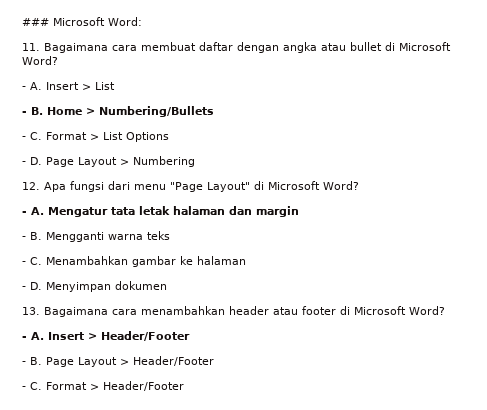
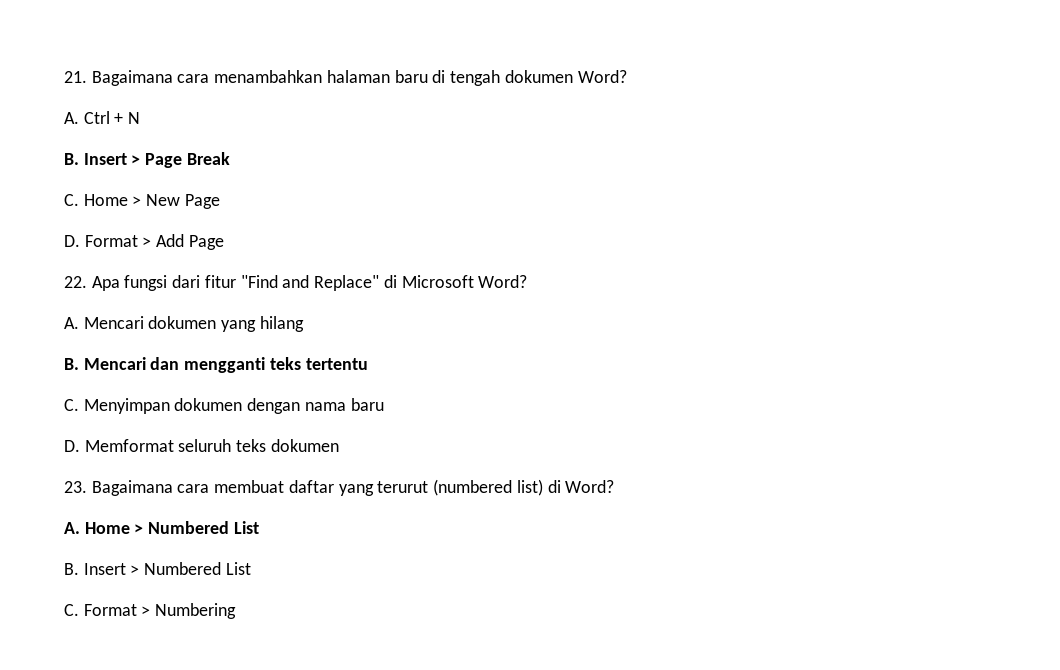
- ### Microsoft Word:
- 11. Bagaimana cara membuat daftar dengan angka atau bullet di Microsoft Word?
- - A. Insert > List
- - B. Home > Numbering/Bullets
- - C. Format > List Options
- - D. Page Layout > Numbering
- 12. Apa fungsi dari menu "Page Layout" di Microsoft Word?
- - A. Mengatur tata letak halaman dan margin
- - B. Mengganti warna teks
- - C. Menambahkan gambar ke halaman
- - D. Menyimpan dokumen
- 13. Bagaimana cara menambahkan header atau footer di Microsoft Word?
- - A. Insert > Header/Footer
- - B. Page Layout > Header/Footer
- - C. Format > Header/Footer
+ 21. Bagaimana cara menambahkan halaman baru di tengah dokumen Word?
+ A. Ctrl + N
+ B. Insert > Page Break
+ C. Home > New Page
+ D. Format > Add Page
+ 22. Apa fungsi dari fitur "Find and Replace" di Microsoft Word?
+ A. Mencari dokumen yang hilang
+ B. Mencari dan mengganti teks tertentu
+ C. Menyimpan dokumen dengan nama baru
+ D. Memformat seluruh teks dokumen
+ 23. Bagaimana cara membuat daftar yang terurut (numbered list) di Word?
+ A. Home > Numbered List
+ B. Insert > Numbered List
+ C. Format > Numbering

